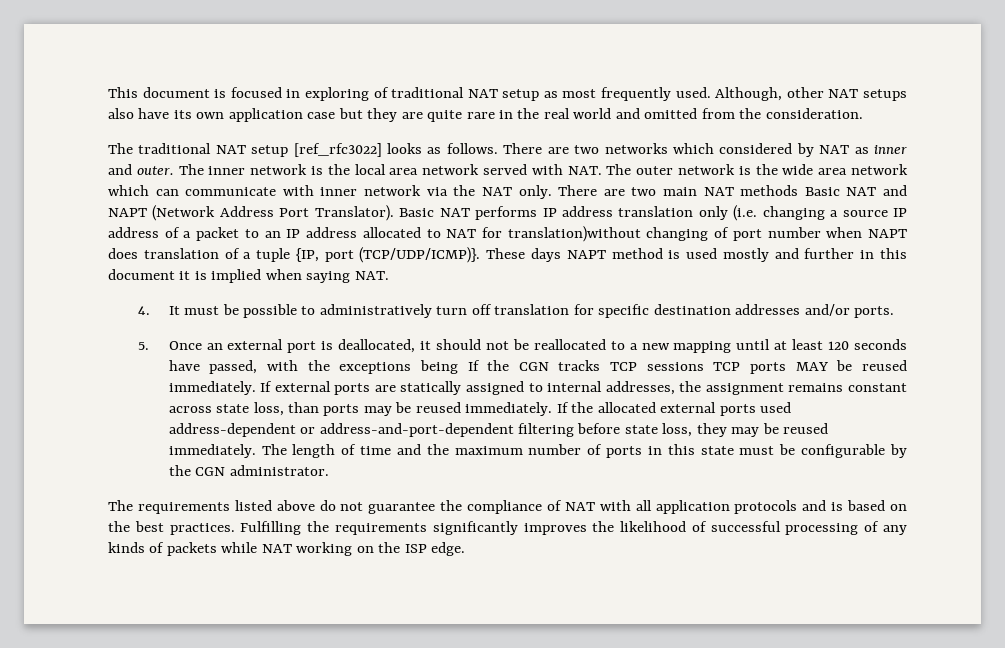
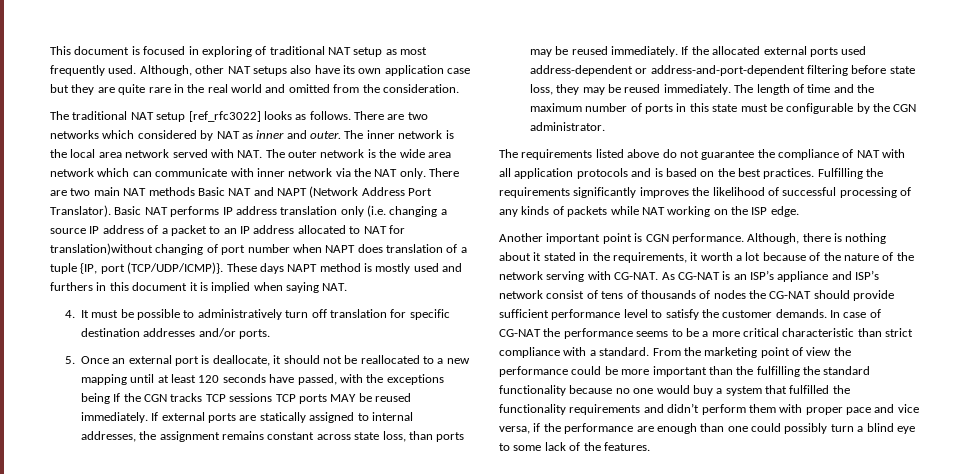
- These days NAPT method is used mostly and further in this document it is implied when saying NAT.
+ These days NAPT method is mostly used and furthers in this document it is implied when saying NAT.
- 5. Once an external port is deallocated, it should not be reallocated to a new mapping until at least 120 seconds have passed, with the exceptions being If the CGN tracks TCP sessions TCP ports MAY be reused immediately.
+ 5. Once an external port is deallocate, it should not be reallocated to a new mapping until at least 120 seconds have passed, with the exceptions being If the CGN tracks TCP sessions TCP ports MAY be reused immediately.
+ Another important point is CGN performance. Although, there is nothing about it stated in the requirements, it worth a lot because of the nature of the network serving with CG-NAT. As CG-NAT is an ISP’s appliance and ISP’s network consist of tens of thousands of nodes the CG-NAT should provide sufficient performance level to satisfy the customer demands. In case of CG-NAT the performance seems to be a more critical characteristic than strict compliance with a standard. From the marketing point of view the performance could be more important than the fulfilling the standard functionality because no one would buy a system that fulfilled the functionality requirements and didn’t perform them with proper pace and vice versa, if the performance are enough than one could possibly turn a blind eye to some lack of the features.

